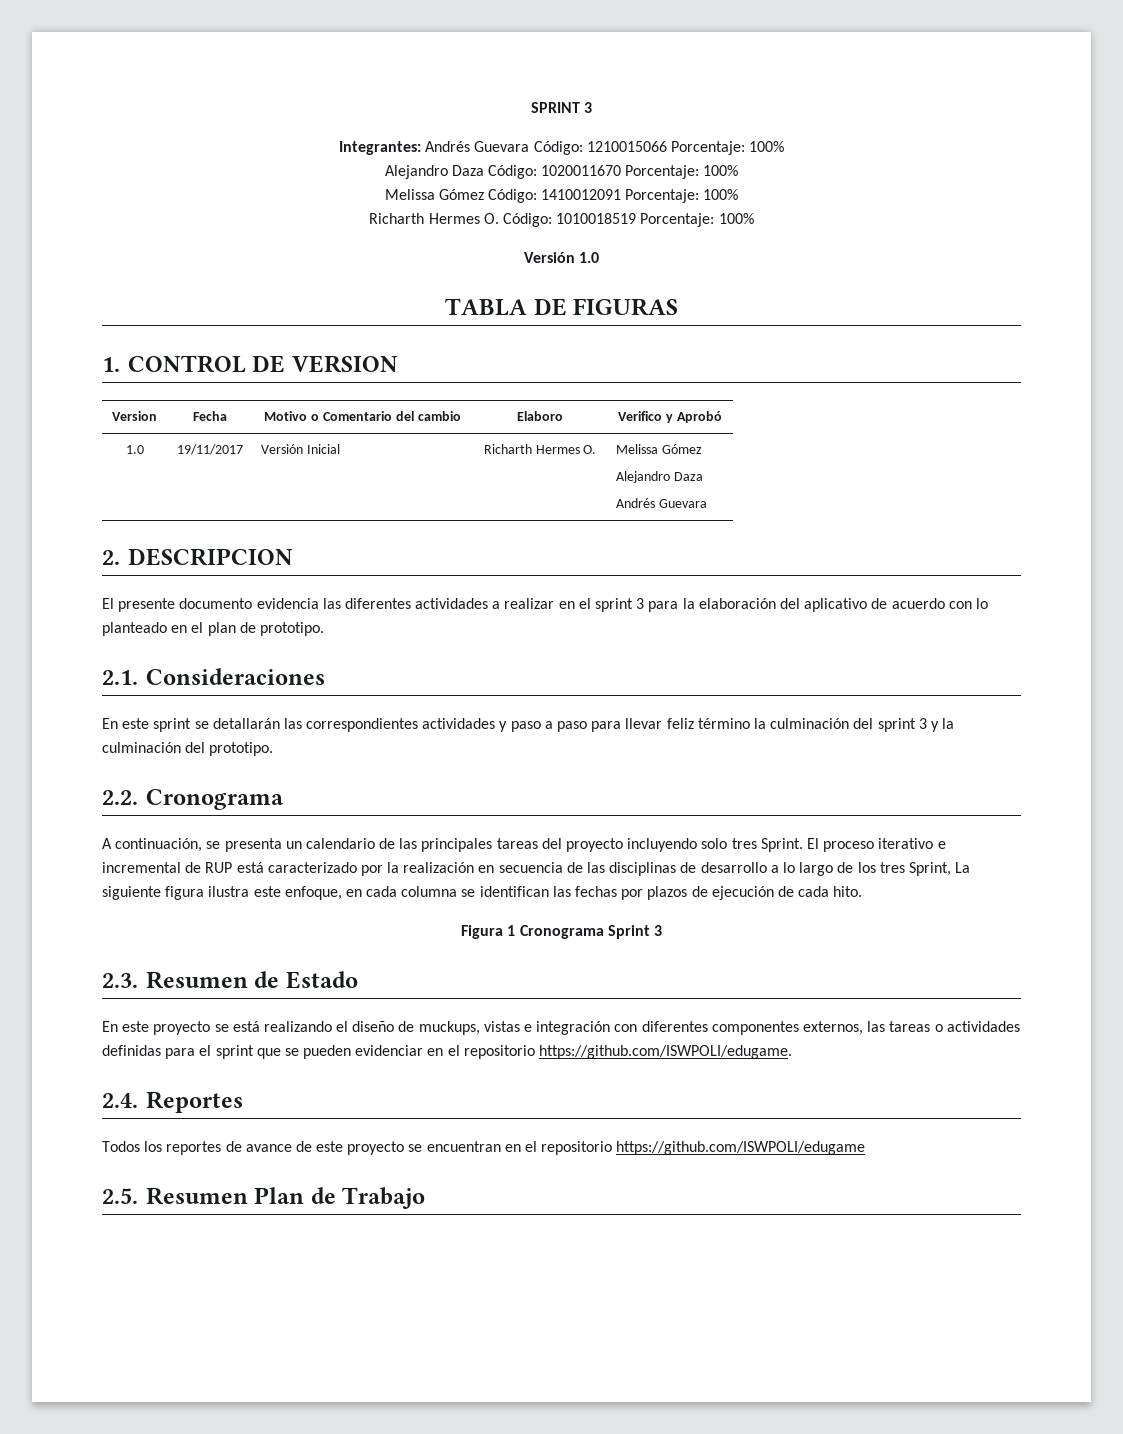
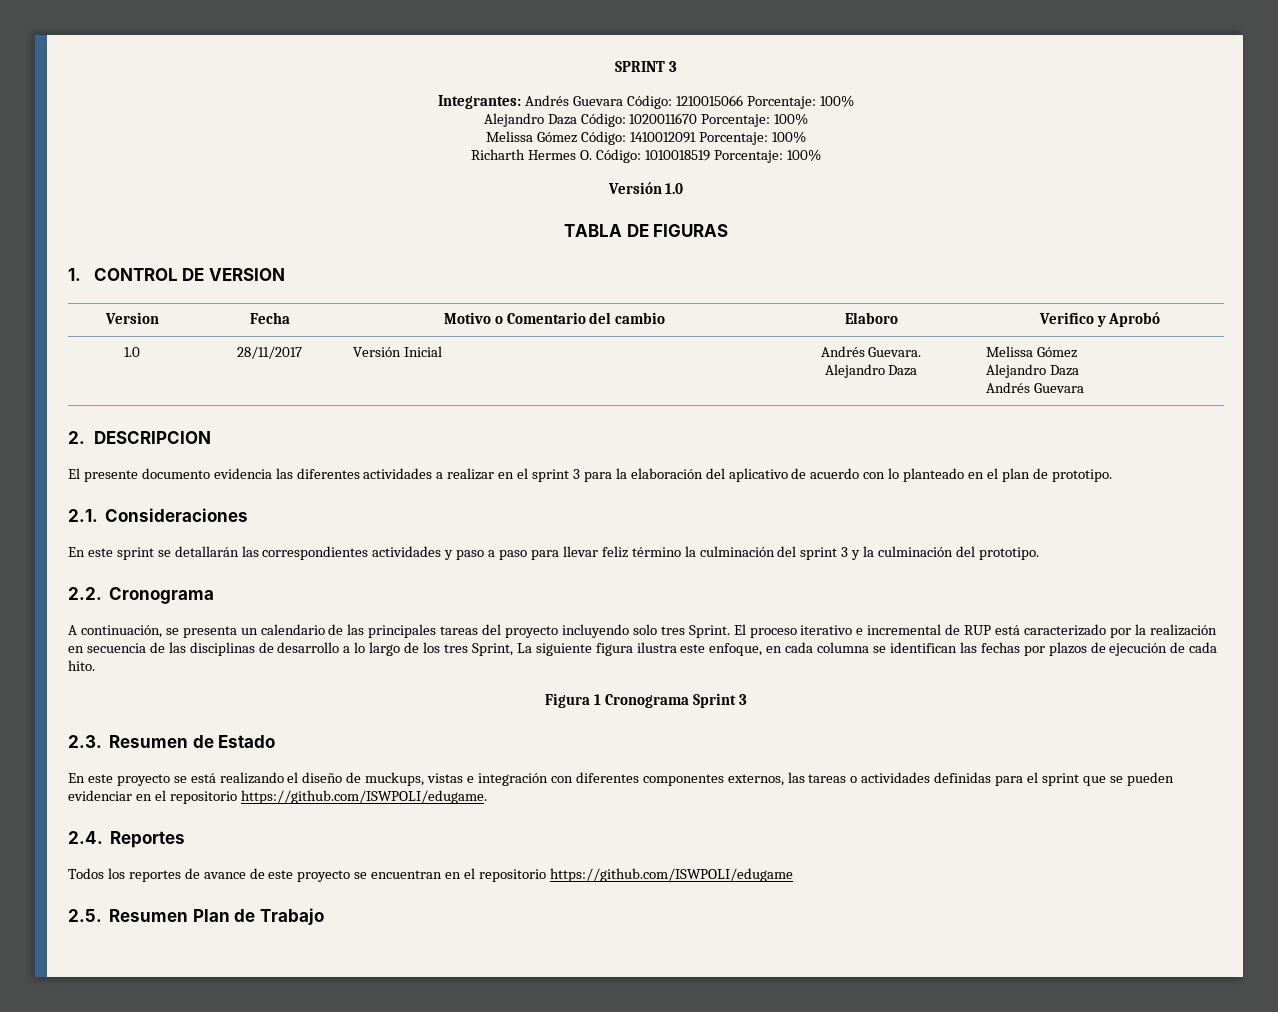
- 1.0 | 19/11/2017 | Versión Inicial | Richarth Hermes O. | Melissa Gómez
+ 1.0 | 28/11/2017 | Versión Inicial | Andrés Guevara.
+ Alejandro Daza | Melissa Gómez

